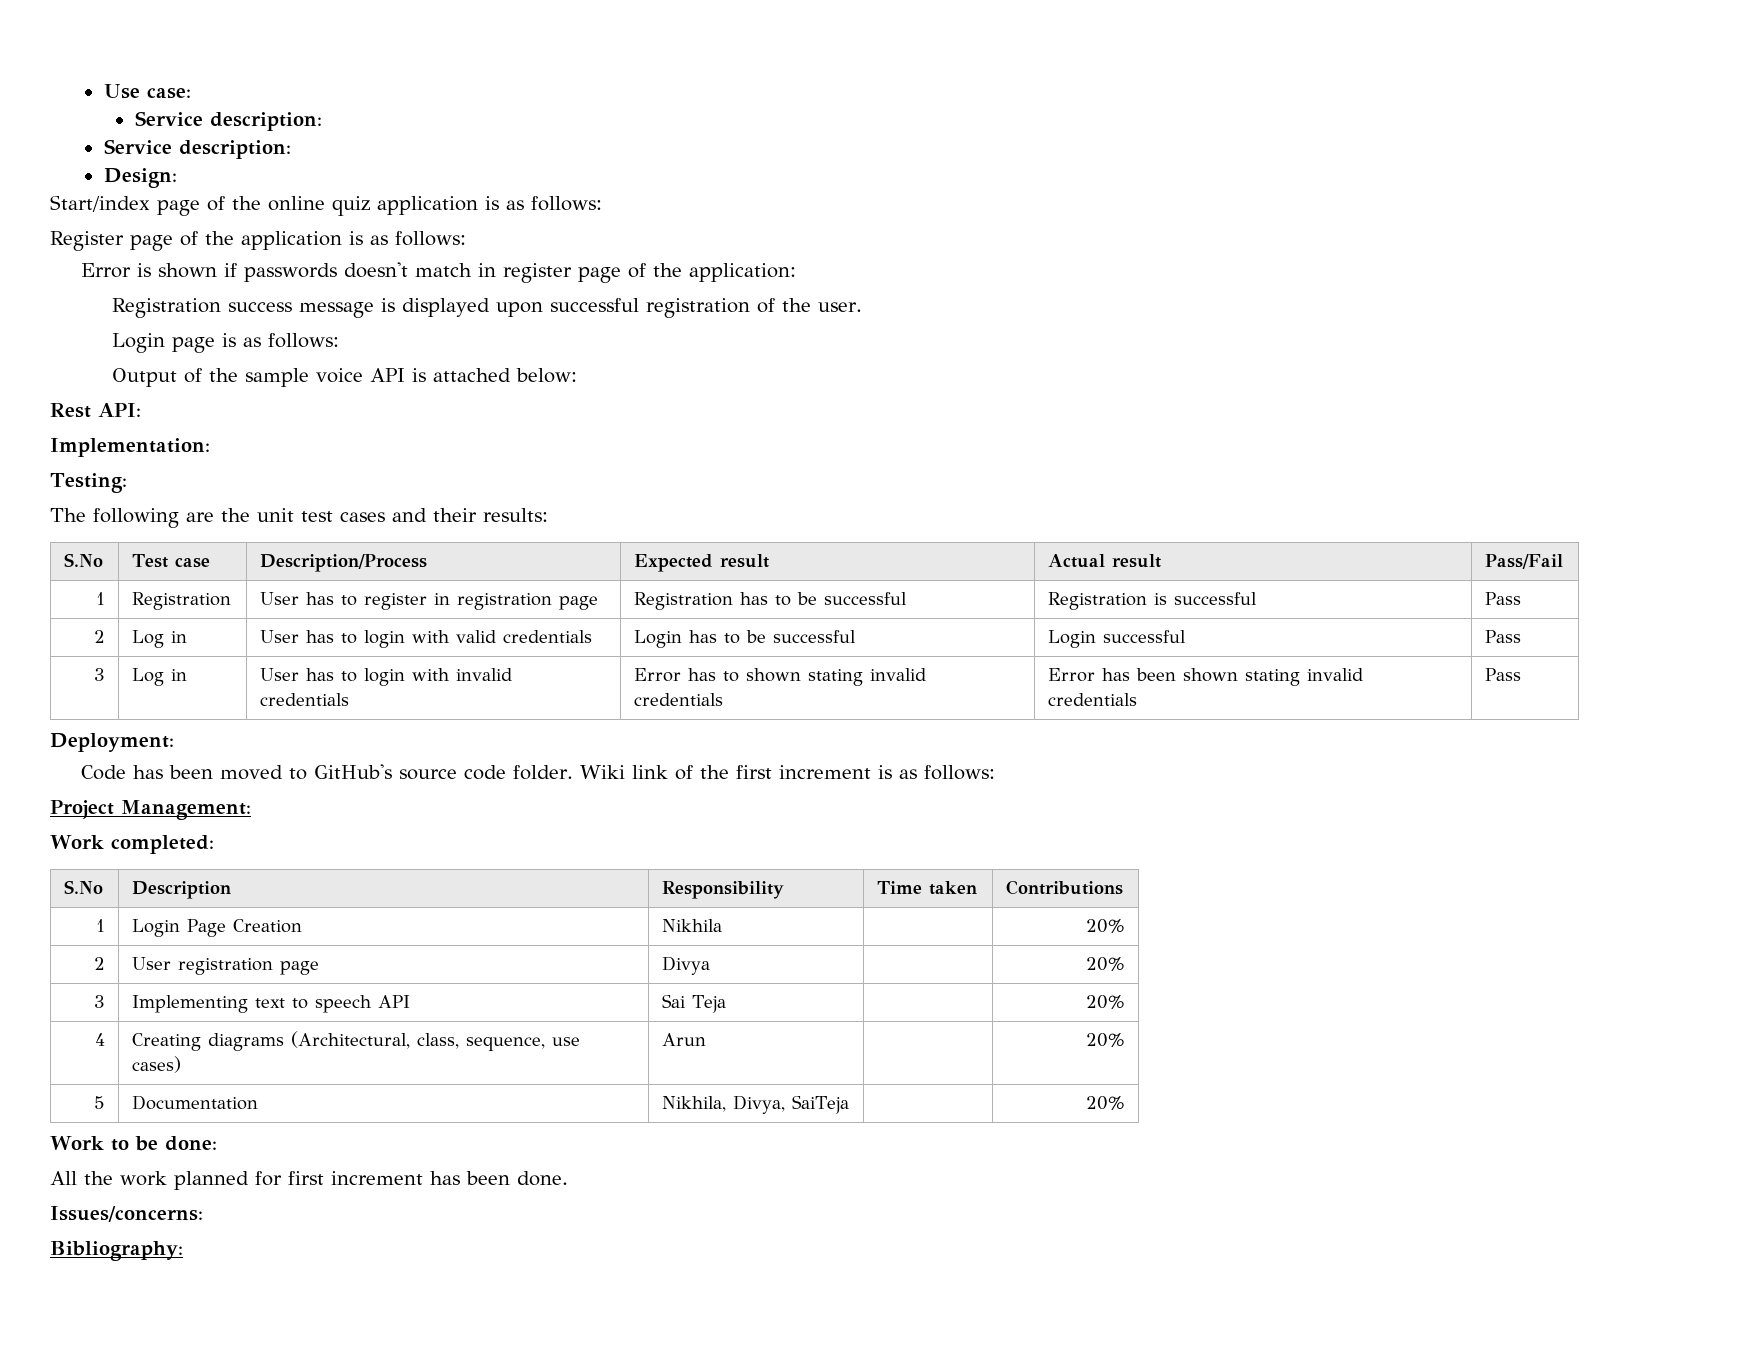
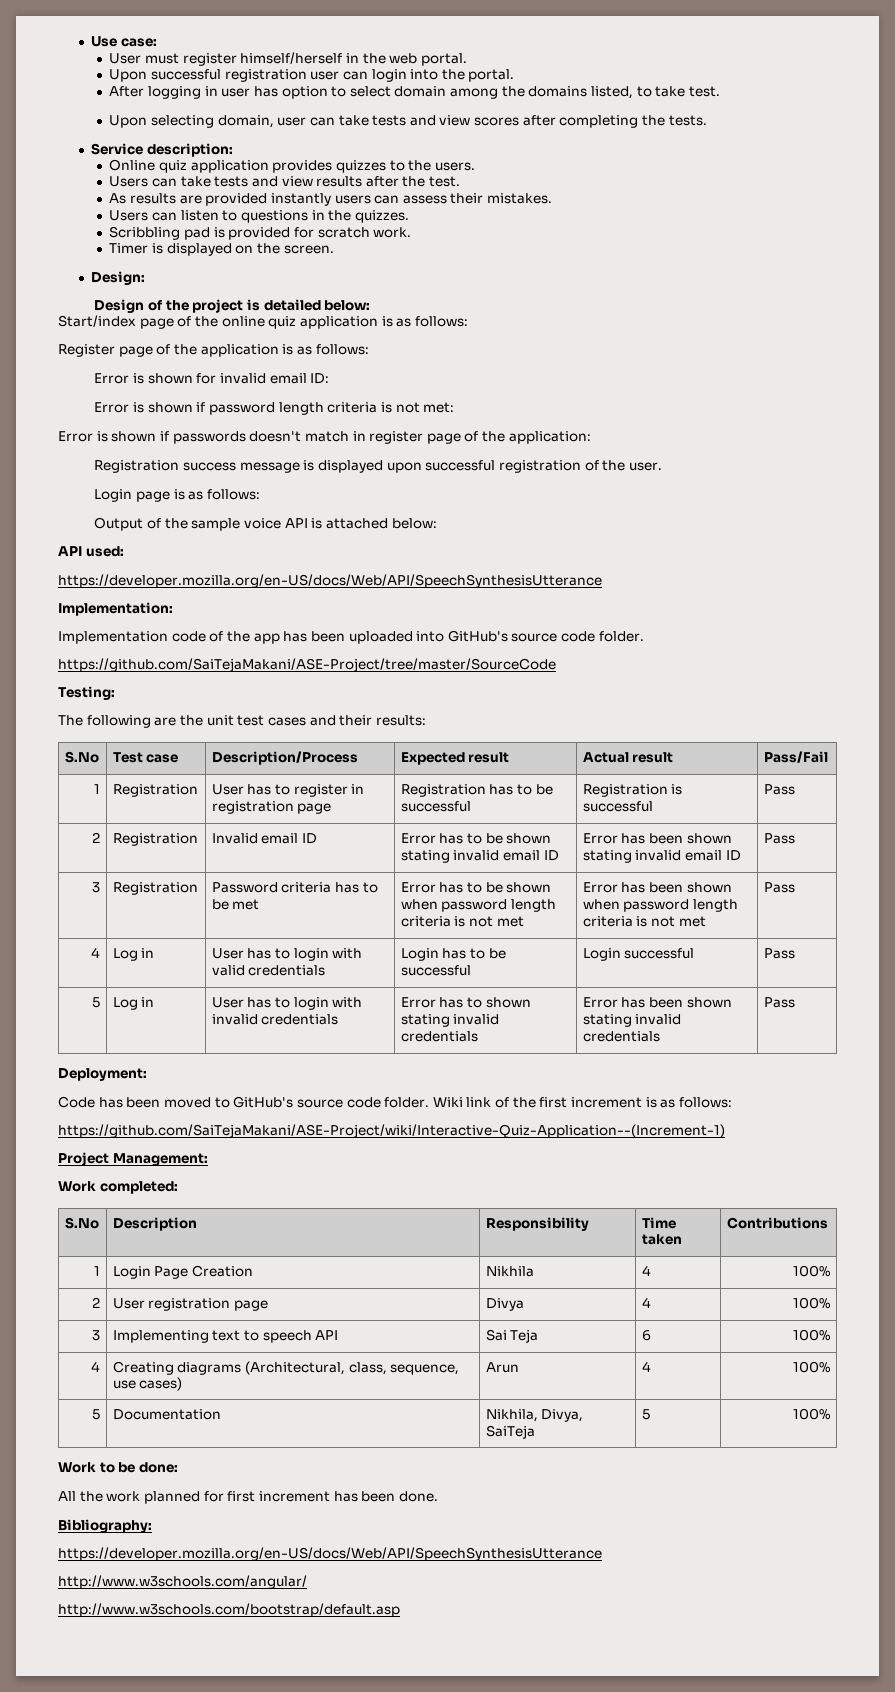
  Use case:
+ User must register himself/herself in the web portal.
+ Upon successful registration user can login into the portal.
+ After logging in user has option to select domain among the domains listed, to take test.
+ Upon selecting domain, user can take tests and view scores after completing the tests.
  Service description:
- Service description:
+ Online quiz application provides quizzes to the users.
+ Users can take tests and view results after the test.
+ As results are provided instantly users can assess their mistakes.
+ Users can listen to questions in the quizzes.
+ Scribbling pad is provided for scratch work.
+ Timer is displayed on the screen.
  Design:
+ Design of the project is detailed below:
+ Error is shown for invalid email ID:
+ Error is shown if password length criteria is not met:
- Rest API:
+ API used:
+ https://developer.mozilla.org/en-US/docs/Web/API/SpeechSynthesisUtterance
  Implementation:
+ Implementation code of the app has been uploaded into GitHub's source code folder.
+ https://github.com/SaiTejaMakani/ASE-Project/tree/master/SourceCode
- 2 | Log in | User has to login with valid credentials | Login has to be successful | Login successful | Pass
+ 2 | Registration | Invalid email ID | Error has to be shown stating invalid email ID | Error has been shown stating invalid email ID | Pass
+ 3 | Registration | Password criteria has to be met | Error has to be shown when password length criteria is not met | Error has been shown when password length criteria is not met | Pass
+ 4 | Log in | User has to login with valid credentials | Login has to be successful | Login successful | Pass
- 3 | Log in | User has to login with invalid credentials | Error has to shown stating invalid credentials | Error has been shown stating invalid credentials | Pass
+ 5 | Log in | User has to login with invalid credentials | Error has to shown stating invalid credentials | Error has been shown stating invalid credentials | Pass
+ https://github.com/SaiTejaMakani/ASE-Project/wiki/Interactive-Quiz-Application--(Increment-1)
- 1 | Login Page Creation | Nikhila | | 20%
+ 1 | Login Page Creation | Nikhila | 4 | 100%
- 2 | User registration page | Divya | | 20%
+ 2 | User registration page | Divya | 4 | 100%
- 3 | Implementing text to speech API | Sai Teja | | 20%
+ 3 | Implementing text to speech API | Sai Teja | 6 | 100%
- 4 | Creating diagrams (Architectural, class, sequence, use cases) | Arun | | 20%
+ 4 | Creating diagrams (Architectural, class, sequence, use cases) | Arun | 4 | 100%
- 5 | Documentation | Nikhila, Divya, SaiTeja | | 20%
+ 5 | Documentation | Nikhila, Divya, SaiTeja | 5 | 100%
- Issues/concerns:
  Bibliography:
+ https://developer.mozilla.org/en-US/docs/Web/API/SpeechSynthesisUtterance
+ http://www.w3schools.com/angular/
+ http://www.w3schools.com/bootstrap/default.asp

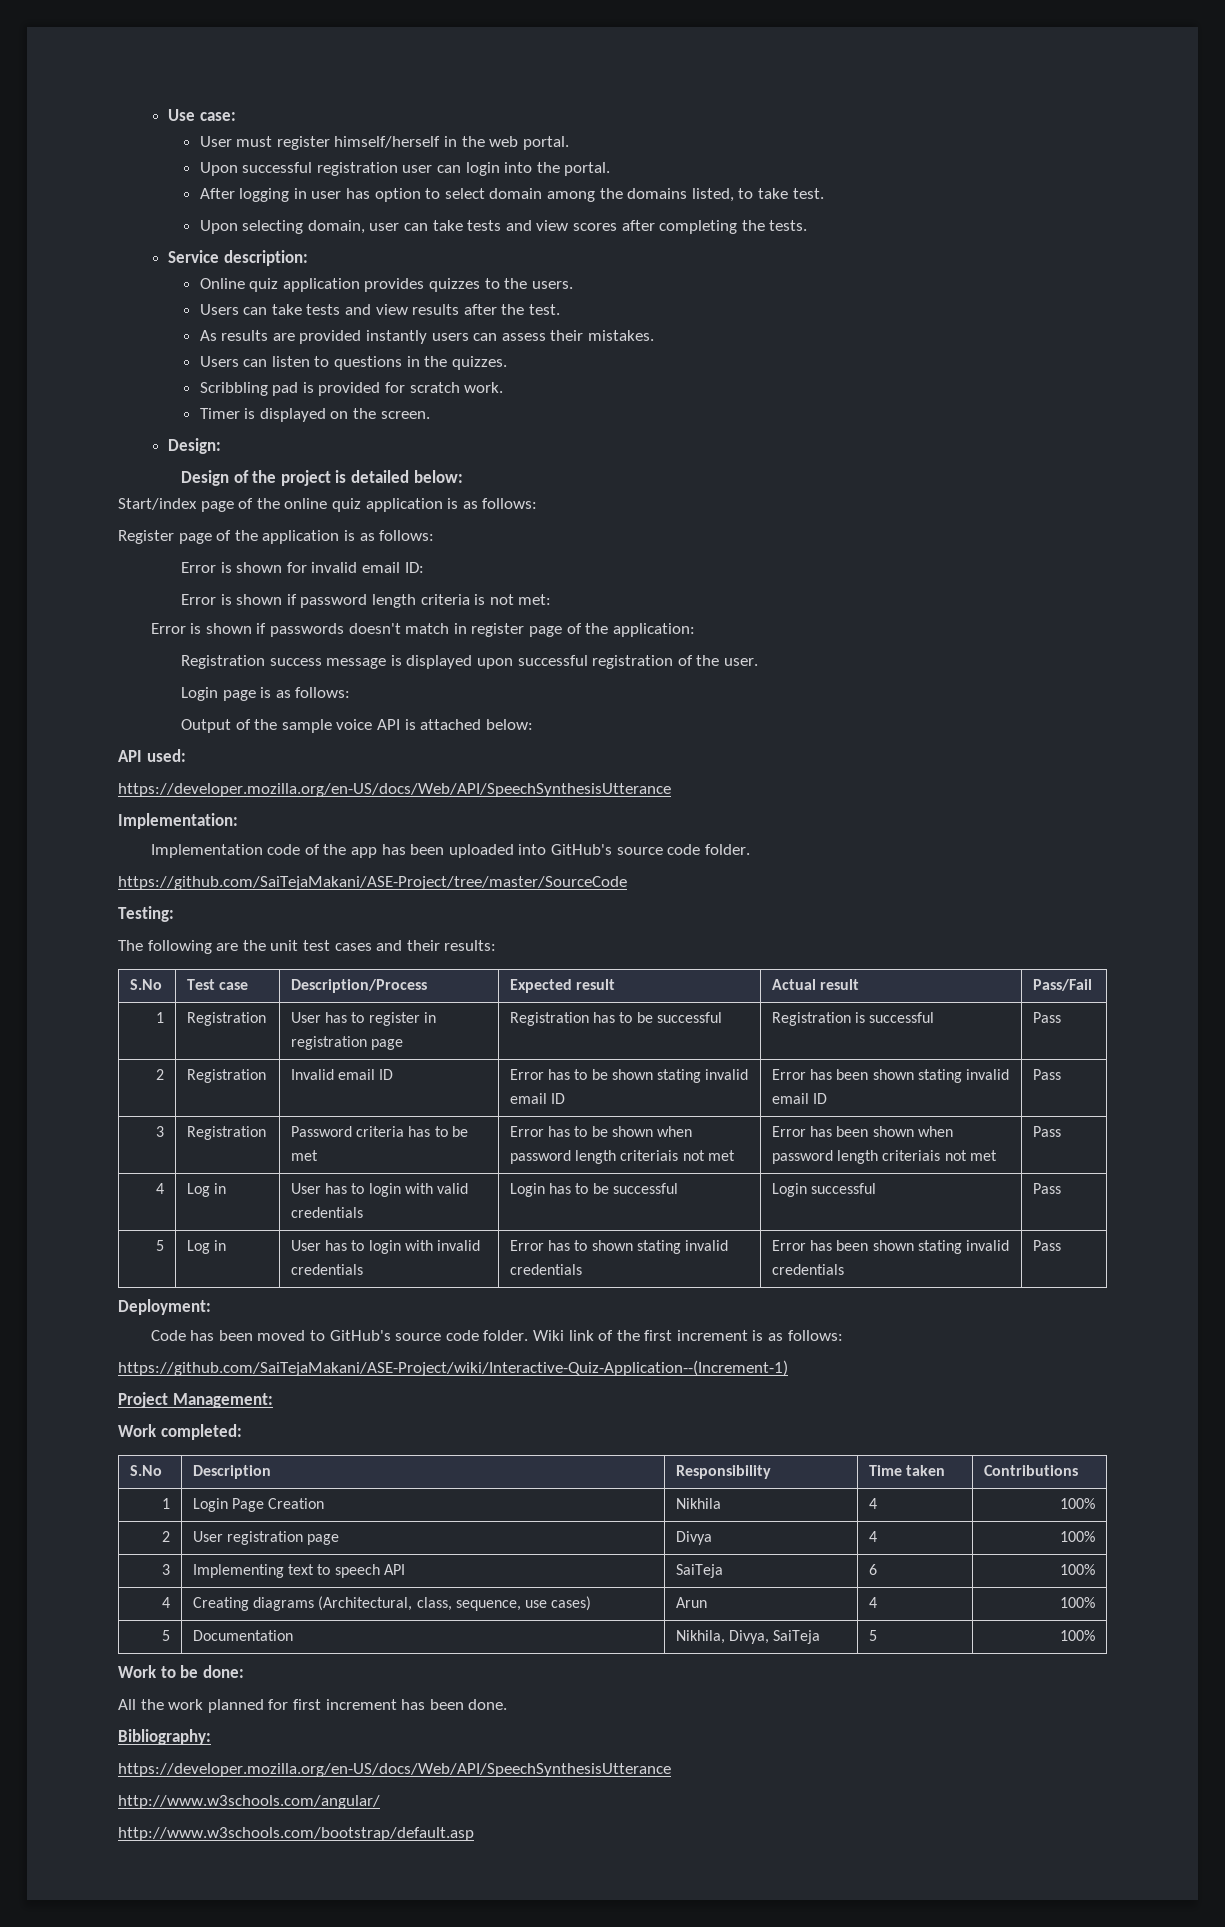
- 3 | Registration | Password criteria has to be met | Error has to be shown when password length criteria is not met | Error has been shown when password length criteria is not met | Pass
+ 3 | Registration | Password criteria has to be met | Error has to be shown when password length criteriais not met | Error has been shown when password length criteriais not met | Pass
- 3 | Implementing text to speech API | Sai Teja | 6 | 100%
+ 3 | Implementing text to speech API | SaiTeja | 6 | 100%

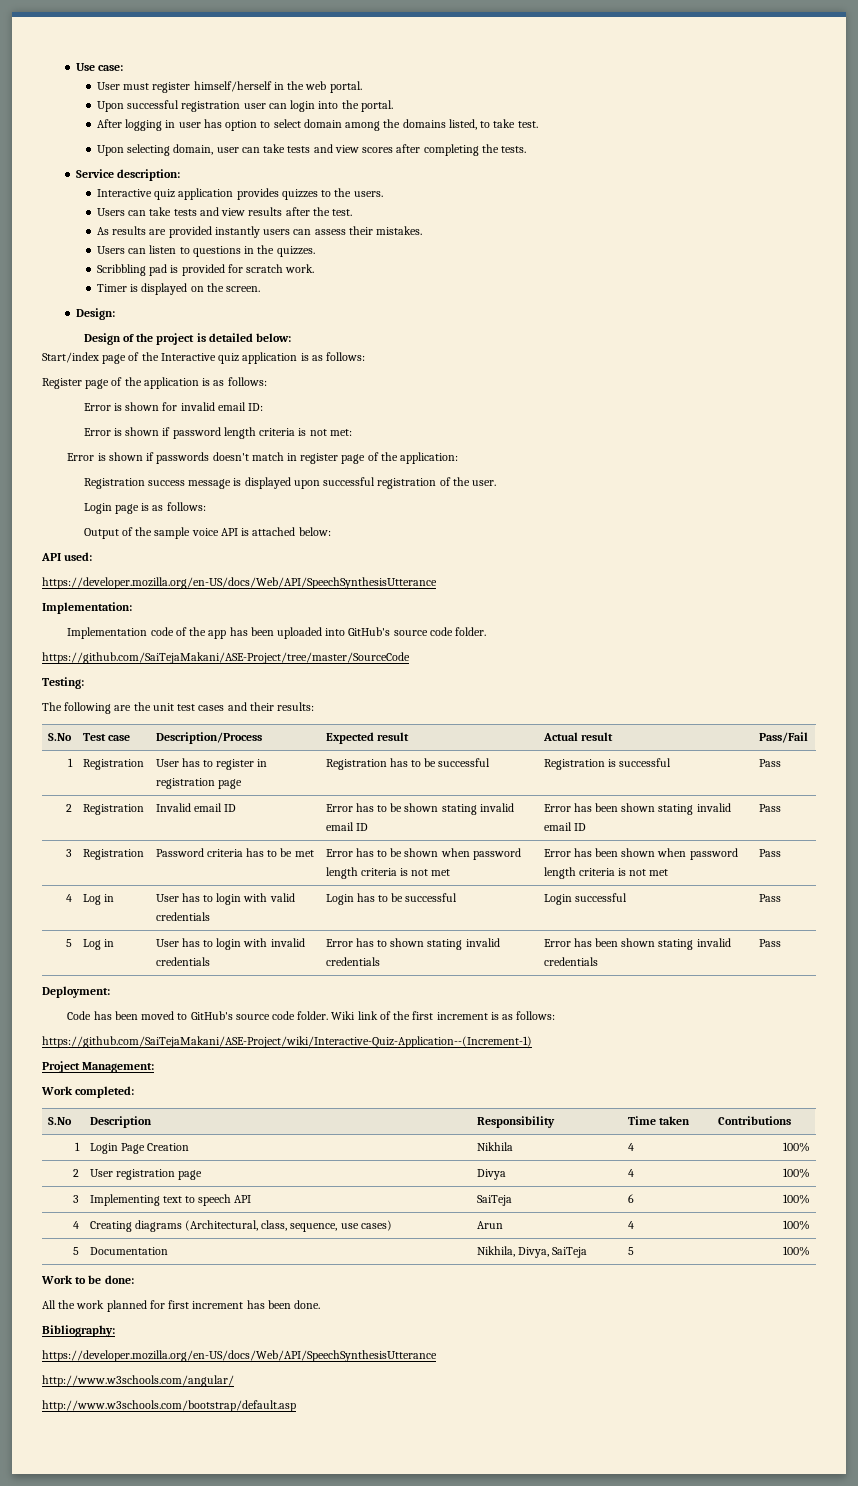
- Online quiz application provides quizzes to the users.
+ Interactive quiz application provides quizzes to the users.
- Start/index page of the online quiz application is as follows:
+ Start/index page of the Interactive quiz application is as follows:
- 3 | Registration | Password criteria has to be met | Error has to be shown when password length criteriais not met | Error has been shown when password length criteriais not met | Pass
+ 3 | Registration | Password criteria has to be met | Error has to be shown when password length criteria is not met | Error has been shown when password length criteria is not met | Pass

